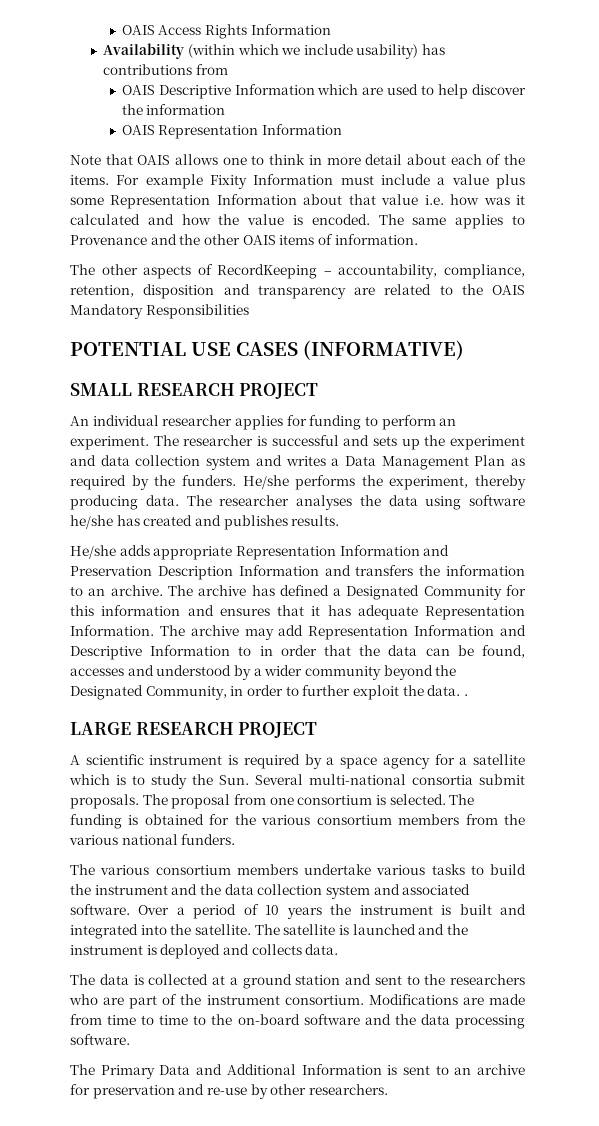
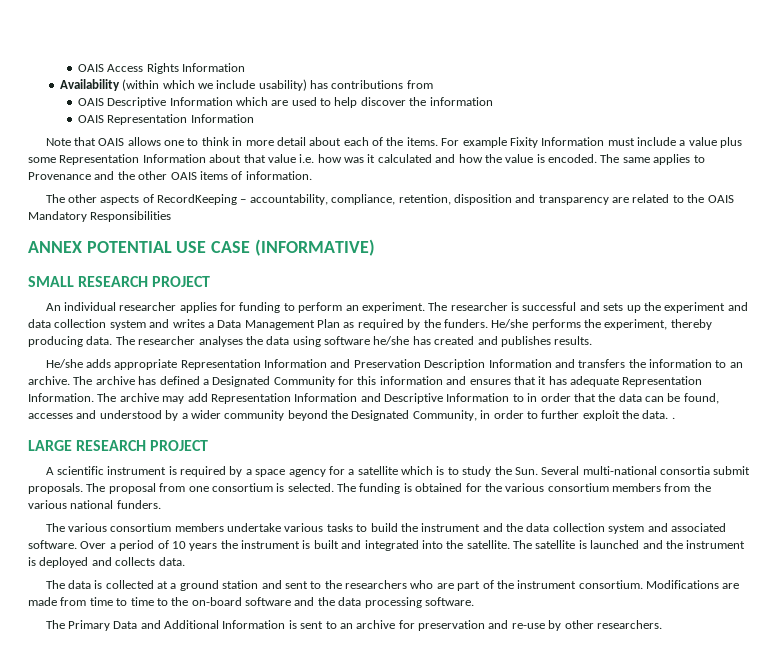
- POTENTIAL USE CASES (INFORMATIVE)
+ ANNEX POTENTIAL USE CASE (INFORMATIVE)

